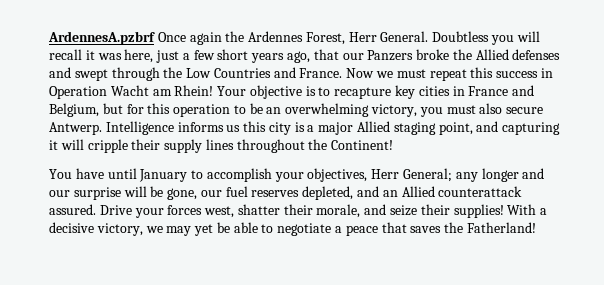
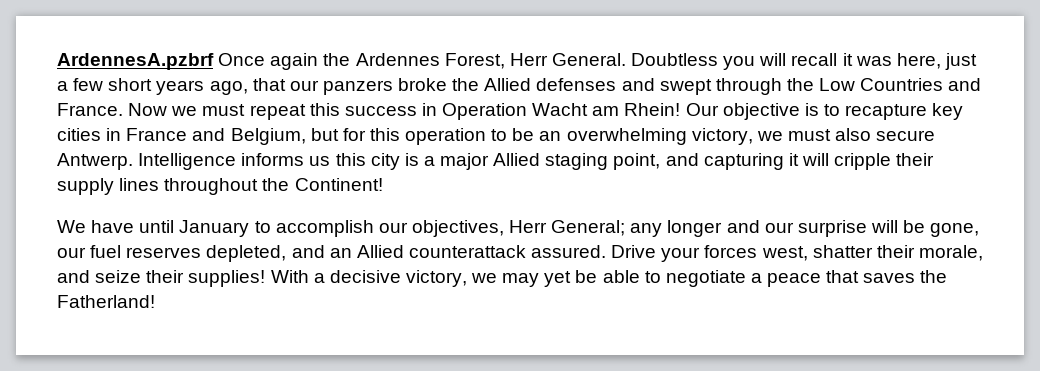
- Doubtless you will recall it was here, just a few short years ago, that our Panzers broke the Allied defenses and swept through the Low Countries and France.
+ Doubtless you will recall it was here, just a few short years ago, that our panzers broke the Allied defenses and swept through the Low Countries and France.
- Your objective is to recapture key cities in France and Belgium, but for this operation to be an overwhelming victory, you must also secure Antwerp.
+ Our objective is to recapture key cities in France and Belgium, but for this operation to be an overwhelming victory, we must also secure Antwerp.
- You have until January to accomplish your objectives, Herr General; any longer and our surprise will be gone, our fuel reserves depleted, and an Allied counterattack assured.
+ We have until January to accomplish our objectives, Herr General; any longer and our surprise will be gone, our fuel reserves depleted, and an Allied counterattack assured.

